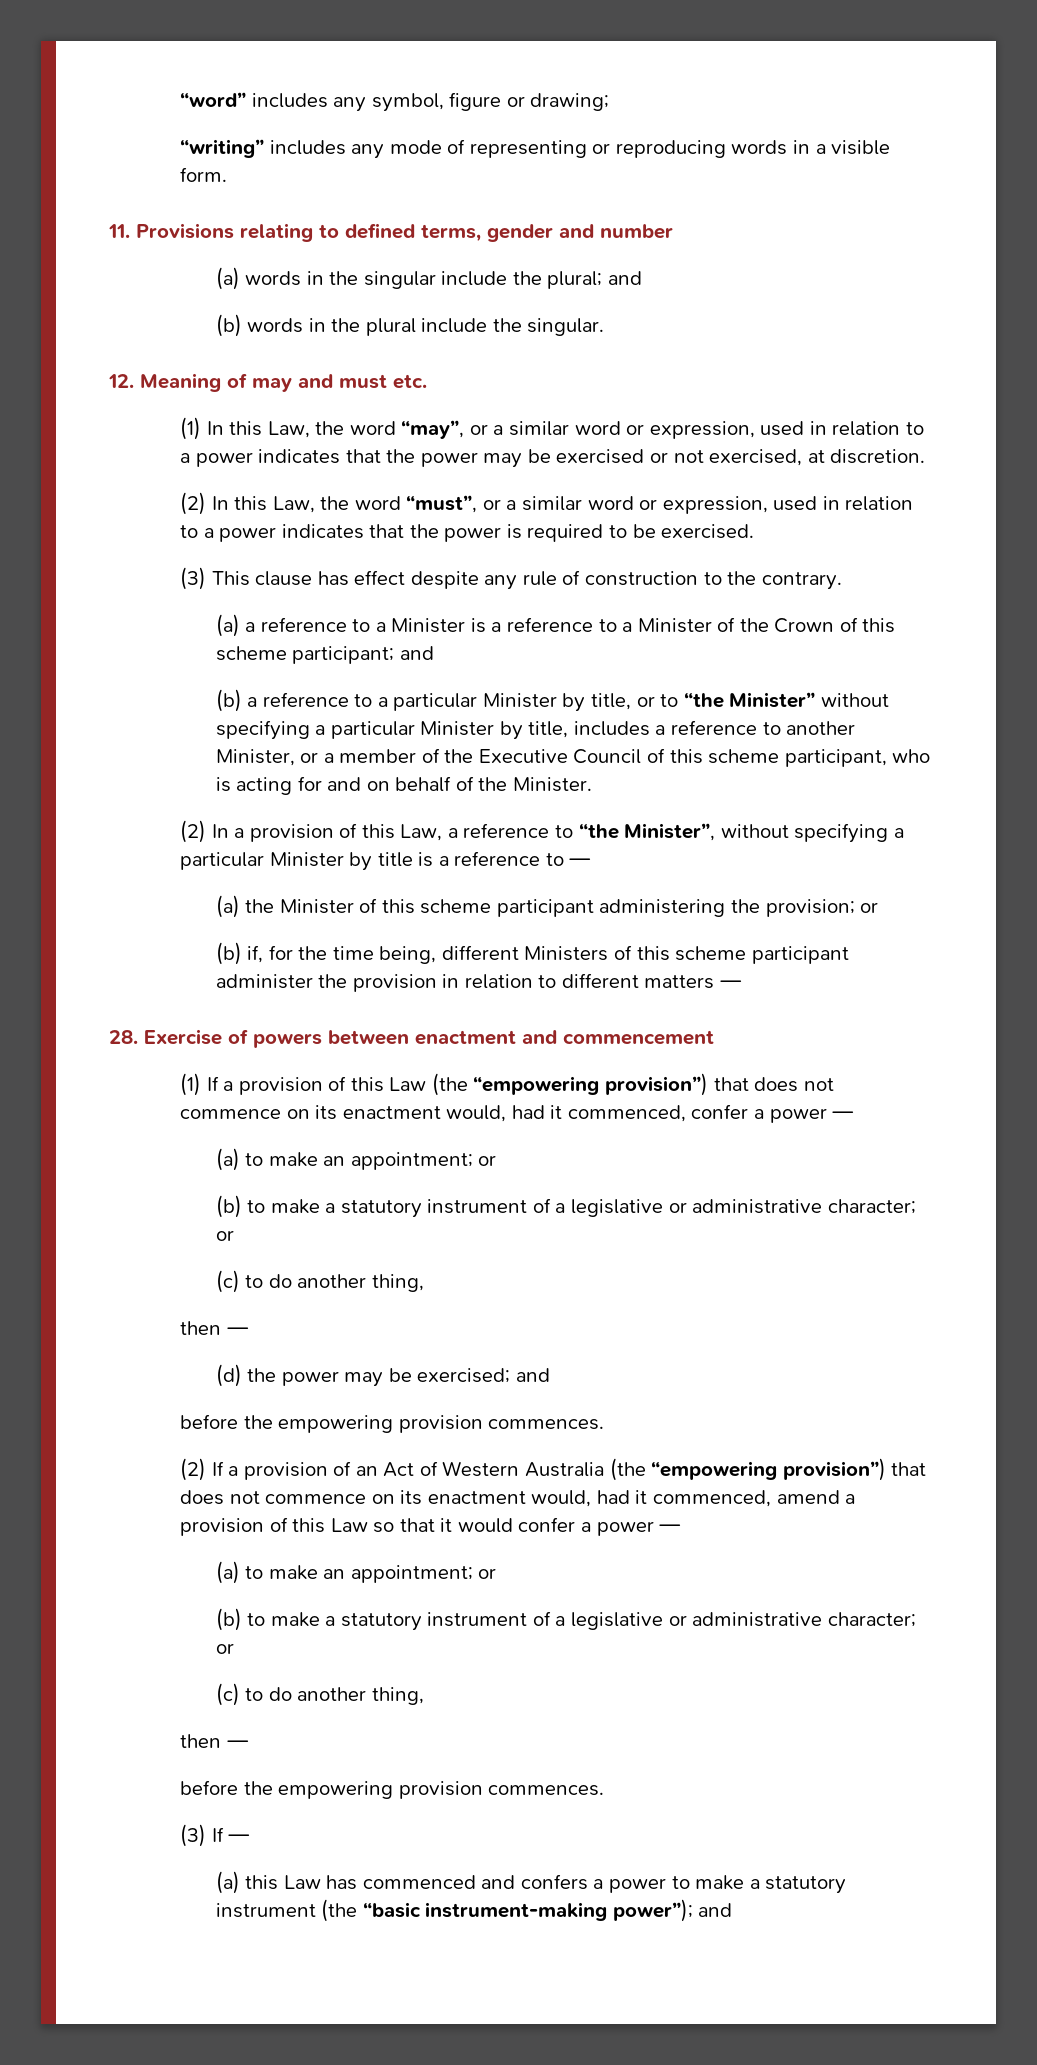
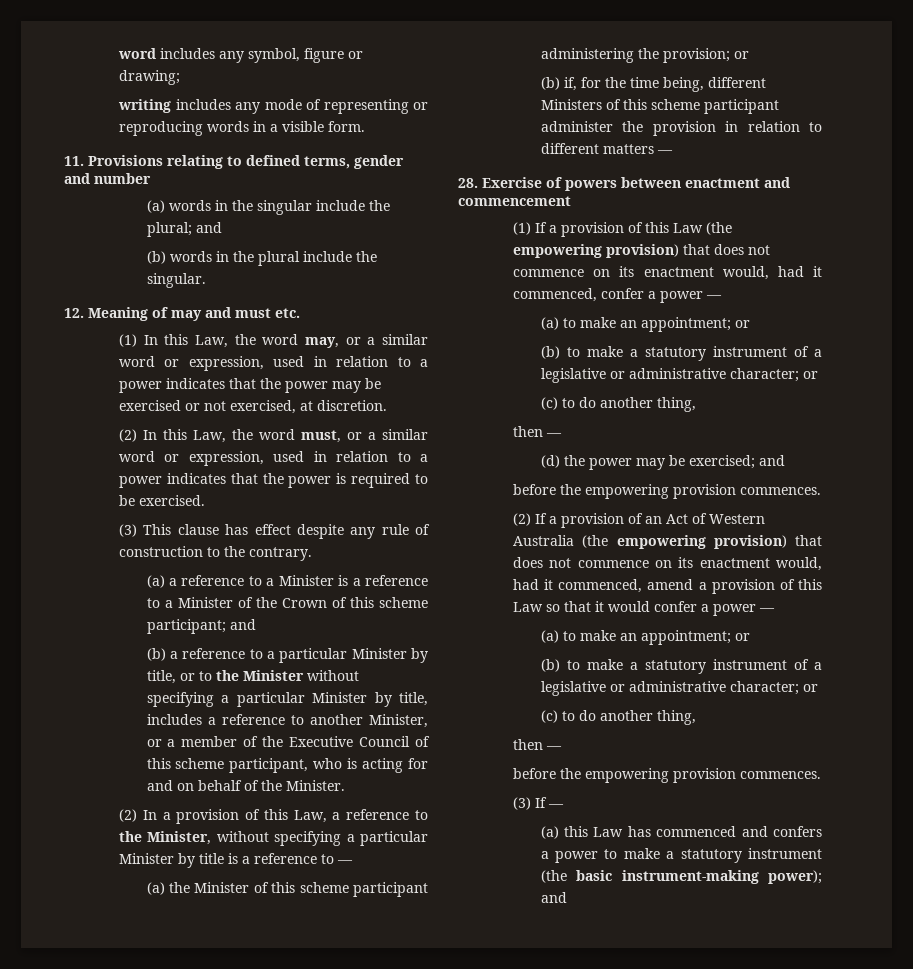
- “word” includes any symbol, figure or drawing;
+ word includes any symbol, figure or drawing;
- “writing” includes any mode of representing or reproducing words in a visible form.
+ writing includes any mode of representing or reproducing words in a visible form.
- (1) In this Law, the word “may”, or a similar word or expression, used in relation to a power indicates that the power may be exercised or not exercised, at discretion.
+ (1) In this Law, the word may, or a similar word or expression, used in relation to a power indicates that the power may be exercised or not exercised, at discretion.
- (2) In this Law, the word “must”, or a similar word or expression, used in relation to a power indicates that the power is required to be exercised.
+ (2) In this Law, the word must, or a similar word or expression, used in relation to a power indicates that the power is required to be exercised.
- (b) a reference to a particular Minister by title, or to “the Minister” without specifying a particular Minister by title, includes a reference to another Minister, or a member of the Executive Council of this scheme participant, who is acting for and on behalf of the Minister.
+ (b) a reference to a particular Minister by title, or to the Minister without specifying a particular Minister by title, includes a reference to another Minister, or a member of the Executive Council of this scheme participant, who is acting for and on behalf of the Minister.
- (2) In a provision of this Law, a reference to “the Minister”, without specifying a particular Minister by title is a reference to —
+ (2) In a provision of this Law, a reference to the Minister, without specifying a particular Minister by title is a reference to —
- (1) If a provision of this Law (the “empowering provision”) that does not commence on its enactment would, had it commenced, confer a power —
+ (1) If a provision of this Law (the empowering provision) that does not commence on its enactment would, had it commenced, confer a power —
- (2) If a provision of an Act of Western Australia (the “empowering provision”) that does not commence on its enactment would, had it commenced, amend a provision of this Law so that it would confer a power —
+ (2) If a provision of an Act of Western Australia (the empowering provision) that does not commence on its enactment would, had it commenced, amend a provision of this Law so that it would confer a power —
- (a) this Law has commenced and confers a power to make a statutory instrument (the “basic instrument-making power”); and
+ (a) this Law has commenced and confers a power to make a statutory instrument (the basic instrument-making power); and

